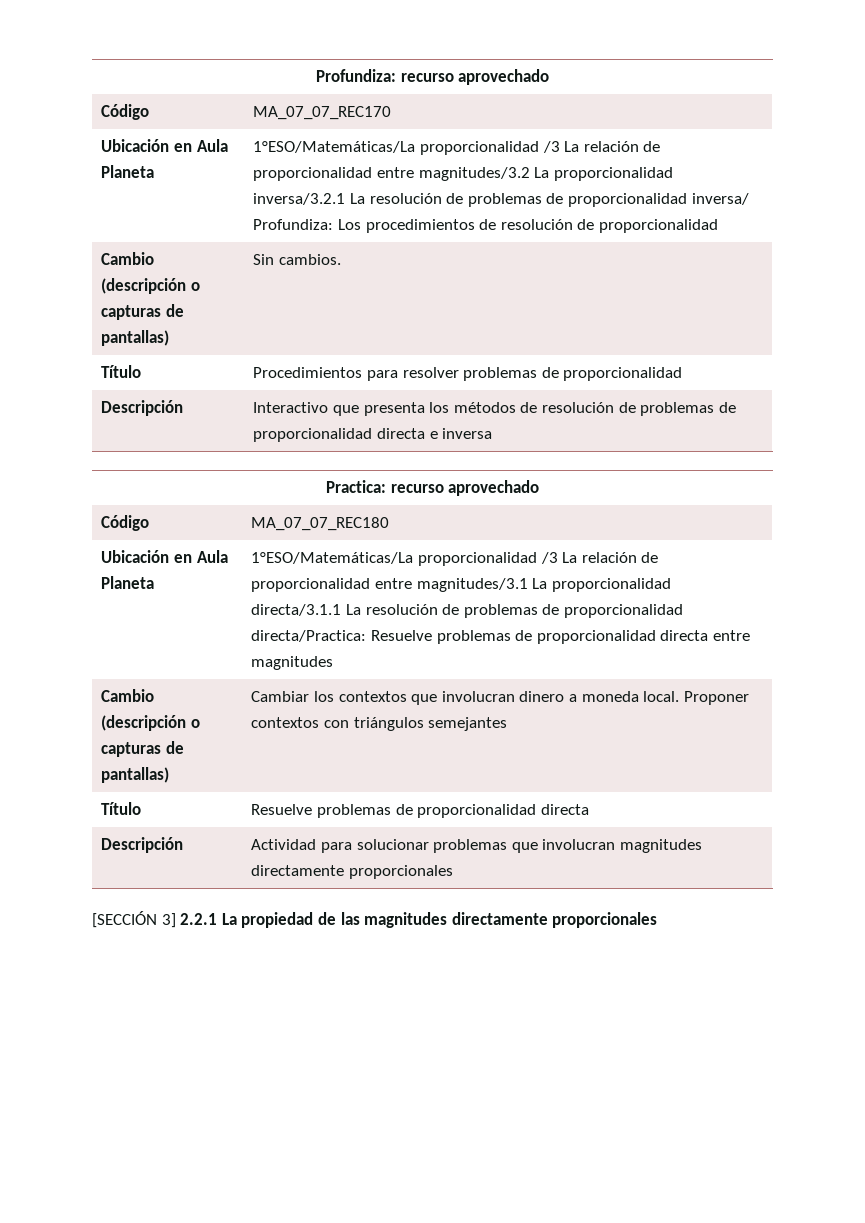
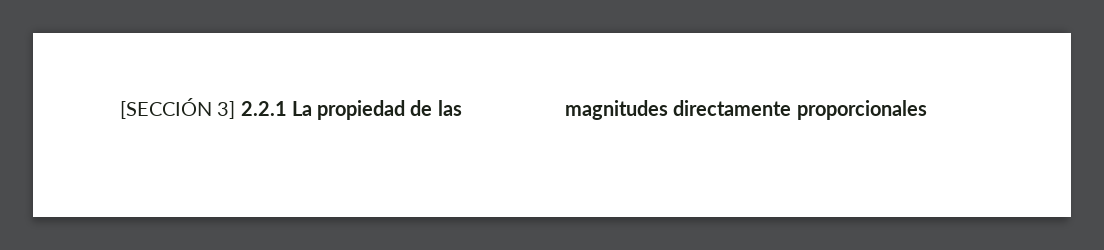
- Profundiza: recurso aprovechado
- Código | MA_07_07_REC170
- Ubicación en Aula Planeta | 1°ESO/Matemáticas/La proporcionalidad /3 La relación de proporcionalidad entre magnitudes/3.2 La proporcionalidad inversa/3.2.1 La resolución de problemas de proporcionalidad inversa/ Profundiza: Los procedimientos de resolución de proporcionalidad
- Cambio (descripción o capturas de pantallas) | Sin cambios.
- Título | Procedimientos para resolver problemas de proporcionalidad
- Descripción | Interactivo que presenta los métodos de resolución de problemas de proporcionalidad directa e inversa
- Practica: recurso aprovechado
- Código | MA_07_07_REC180
- Ubicación en Aula Planeta | 1°ESO/Matemáticas/La proporcionalidad /3 La relación de proporcionalidad entre magnitudes/3.1 La proporcionalidad directa/3.1.1 La resolución de problemas de proporcionalidad directa/Practica: Resuelve problemas de proporcionalidad directa entre magnitudes
- Cambio (descripción o capturas de pantallas) | Cambiar los contextos que involucran dinero a moneda local. Proponer contextos con triángulos semejantes
- Título | Resuelve problemas de proporcionalidad directa
- Descripción | Actividad para solucionar problemas que involucran magnitudes directamente proporcionales

